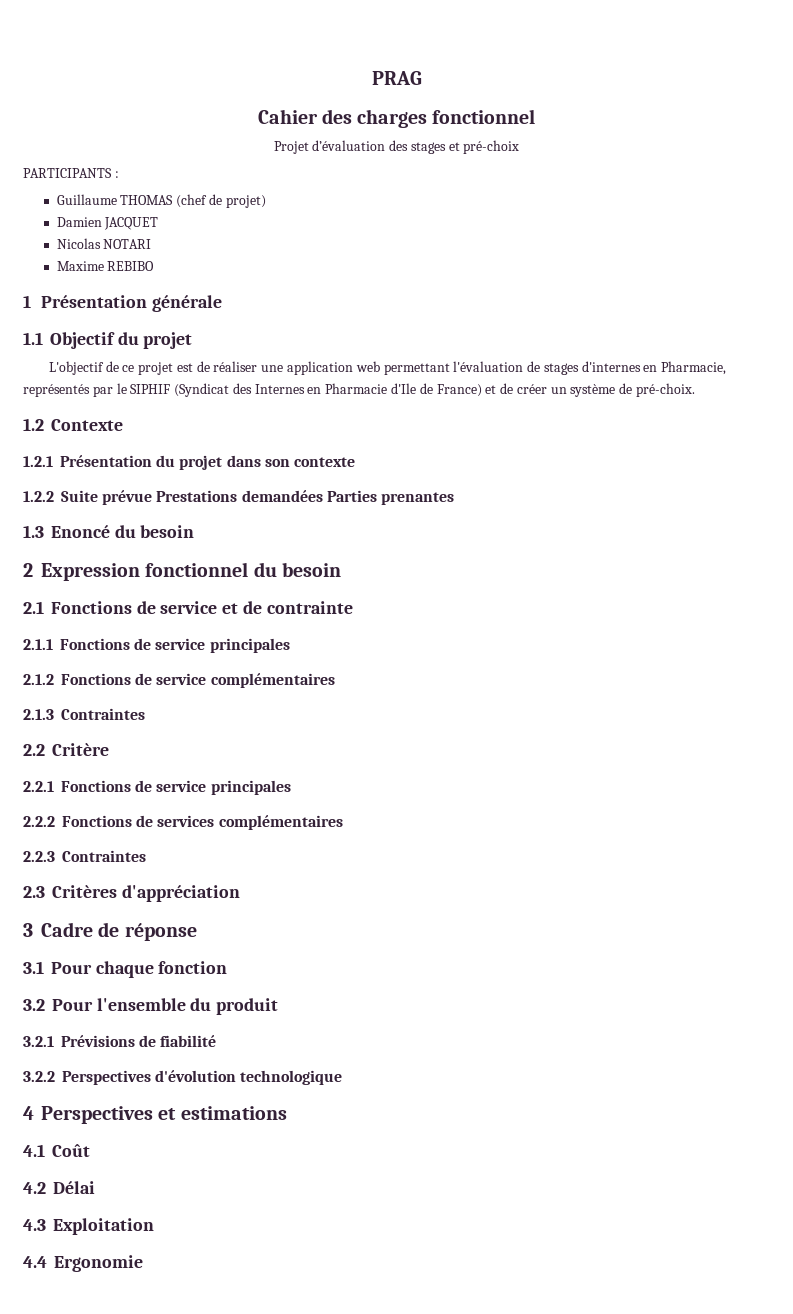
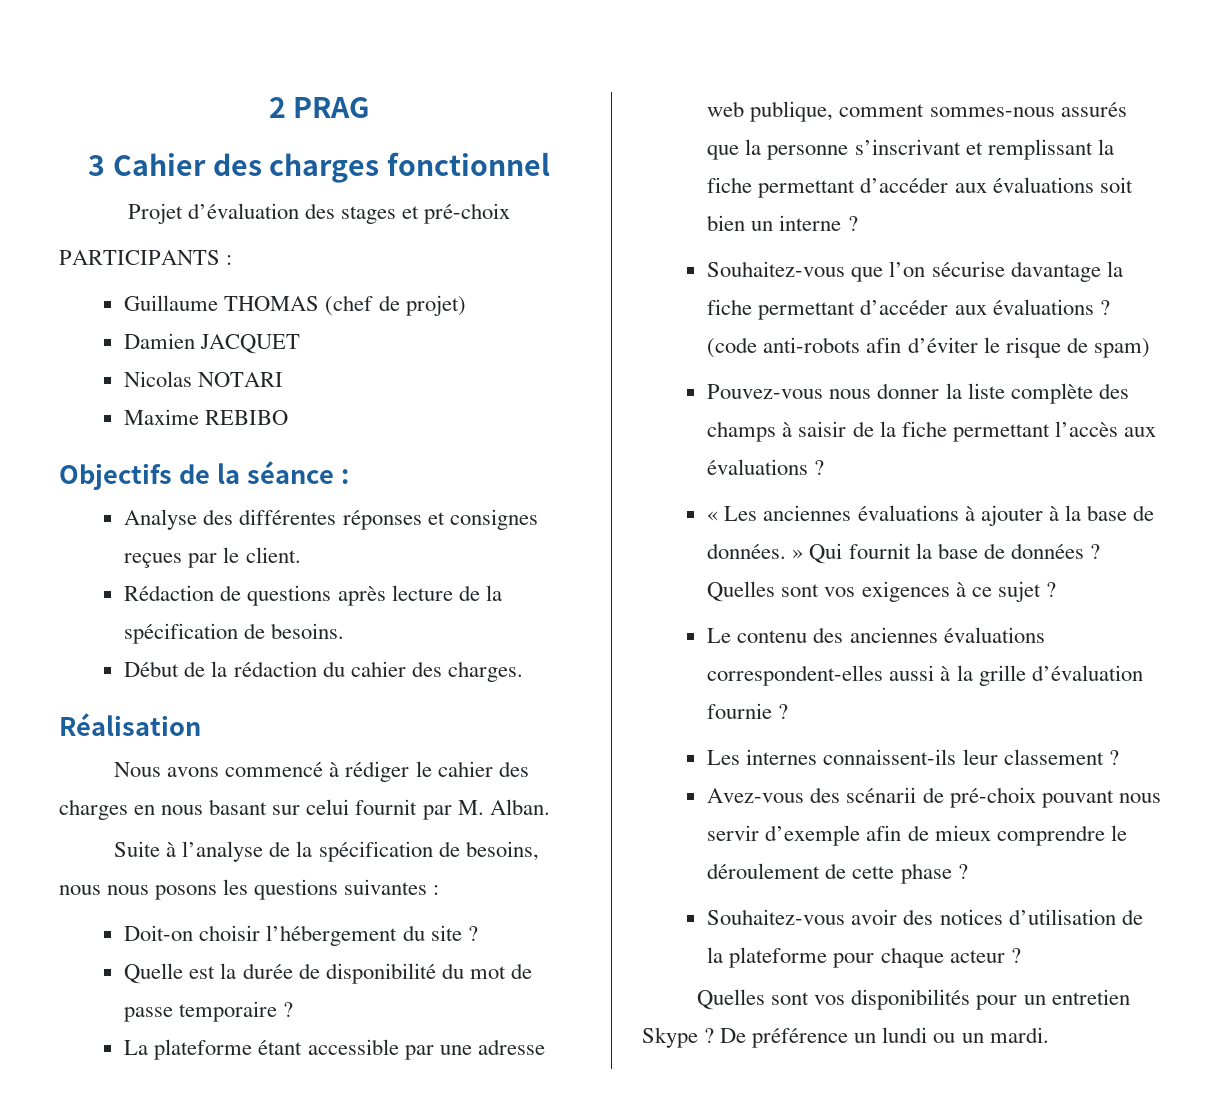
- PRAG
+ 2 PRAG
- Cahier des charges fonctionnel
+ 3 Cahier des charges fonctionnel
- 1 Présentation générale
- 1.1 Objectif du projet
- L'objectif de ce projet est de réaliser une application web permettant l'évaluation de stages d'internes en Pharmacie, représentés par le SIPHIF (Syndicat des Internes en Pharmacie d'Ile de France) et de créer un système de pré-choix.
- 1.2 Contexte
- 1.2.1 Présentation du projet dans son contexte
- 1.2.2 Suite prévue Prestations demandées Parties prenantes
- 1.3 Enoncé du besoin
- 2 Expression fonctionnel du besoin
- 2.1 Fonctions de service et de contrainte
- 2.1.1 Fonctions de service principales
- 2.1.2 Fonctions de service complémentaires
- 2.1.3 Contraintes
- 2.2 Critère
- 2.2.1 Fonctions de service principales
- 2.2.2 Fonctions de services complémentaires
- 2.2.3 Contraintes
- 2.3 Critères d'appréciation
- 3 Cadre de réponse
- 3.1 Pour chaque fonction
- 3.2 Pour l'ensemble du produit
- 3.2.1 Prévisions de fiabilité
- 3.2.2 Perspectives d'évolution technologique
- 4 Perspectives et estimations
- 4.1 Coût
- 4.2 Délai
- 4.3 Exploitation
- 4.4 Ergonomie
+ Objectifs de la séance :
+ Analyse des différentes réponses et consignes reçues par le client.
+ Rédaction de questions après lecture de la spécification de besoins.
+ Début de la rédaction du cahier des charges.
+ Réalisation
+ Nous avons commencé à rédiger le cahier des charges en nous basant sur celui fournit par M. Alban.
+ Suite à l’analyse de la spécification de besoins, nous nous posons les questions suivantes :
+ Doit-on choisir l’hébergement du site ?
+ Quelle est la durée de disponibilité du mot de passe temporaire ?
+ La plateforme étant accessible par une adresse web publique, comment sommes-nous assurés que la personne s’inscrivant et remplissant la fiche permettant d’accéder aux évaluations soit bien un interne ?
+ Souhaitez-vous que l’on sécurise davantage la fiche permettant d’accéder aux évaluations ? (code anti-robots afin d’éviter le risque de spam)
+ Pouvez-vous nous donner la liste complète des champs à saisir de la fiche permettant l’accès aux évaluations ?
+ « Les anciennes évaluations à ajouter à la base de données. » Qui fournit la base de données ? Quelles sont vos exigences à ce sujet ?
+ Le contenu des anciennes évaluations correspondent-elles aussi à la grille d’évaluation fournie ?
+ Les internes connaissent-ils leur classement ?
+ Avez-vous des scénarii de pré-choix pouvant nous servir d’exemple afin de mieux comprendre le déroulement de cette phase ?
+ Souhaitez-vous avoir des notices d’utilisation de la plateforme pour chaque acteur ?
+ Quelles sont vos disponibilités pour un entretien Skype ? De préférence un lundi ou un mardi.

